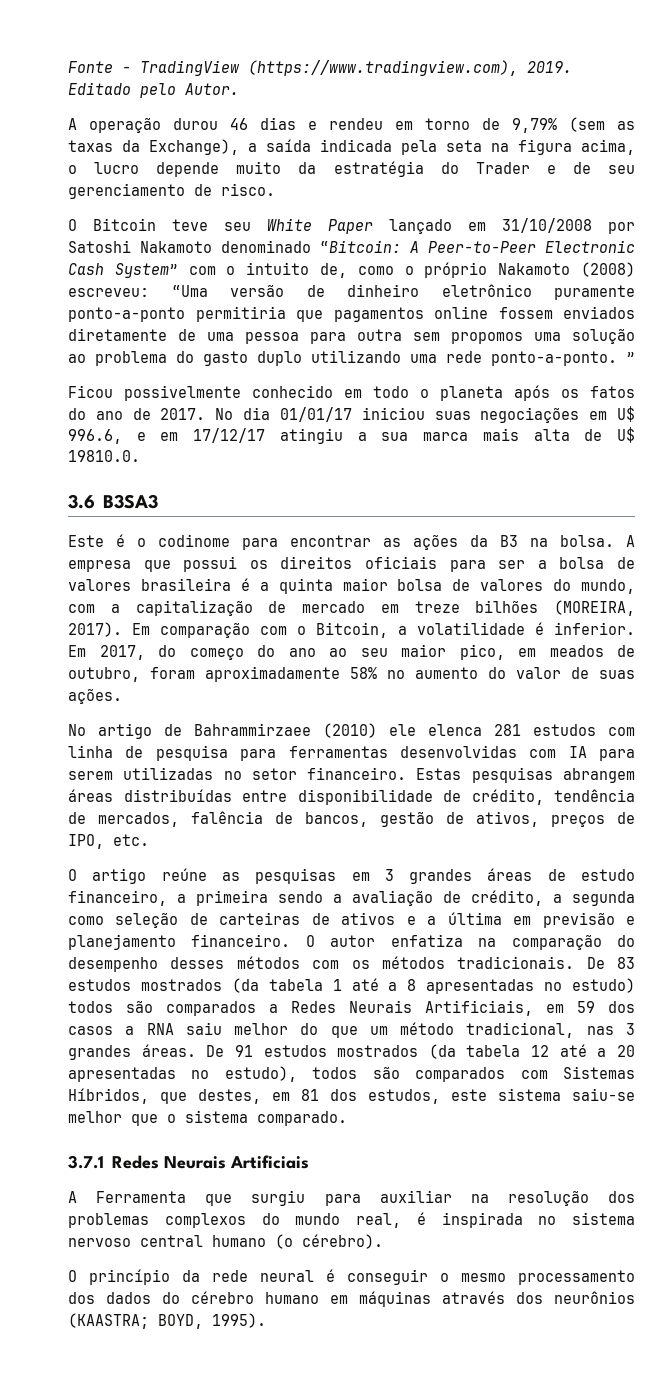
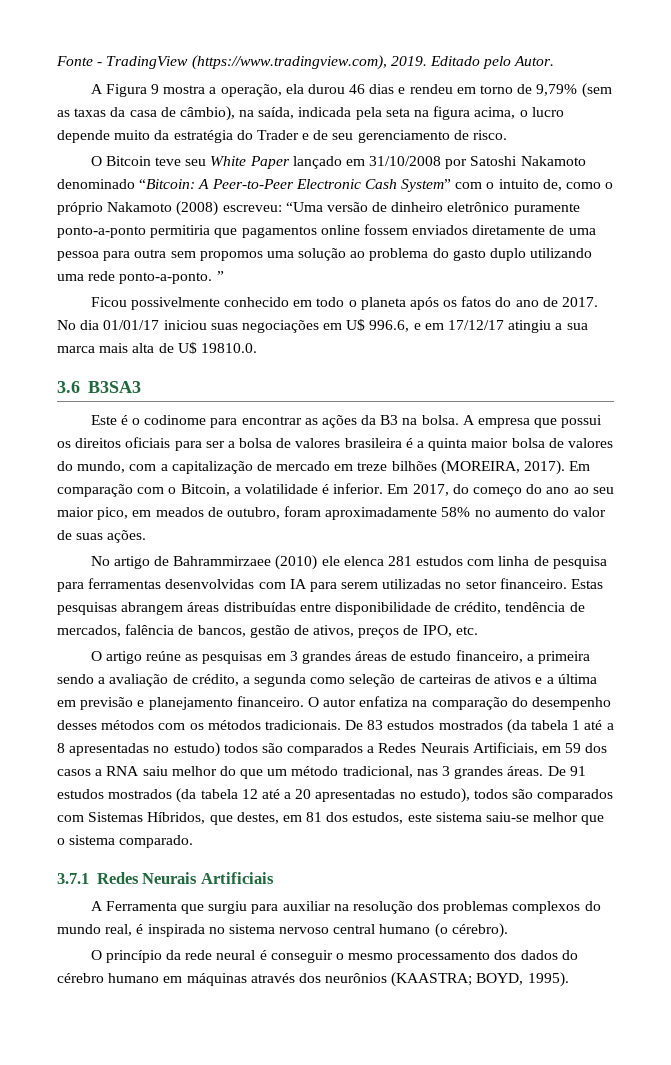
- A operação durou 46 dias e rendeu em torno de 9,79% (sem as taxas da Exchange), a saída indicada pela seta na figura acima, o lucro depende muito da estratégia do Trader e de seu gerenciamento de risco.
+ A Figura 9 mostra a operação, ela durou 46 dias e rendeu em torno de 9,79% (sem as taxas da casa de câmbio), na saída, indicada pela seta na figura acima, o lucro depende muito da estratégia do Trader e de seu gerenciamento de risco.

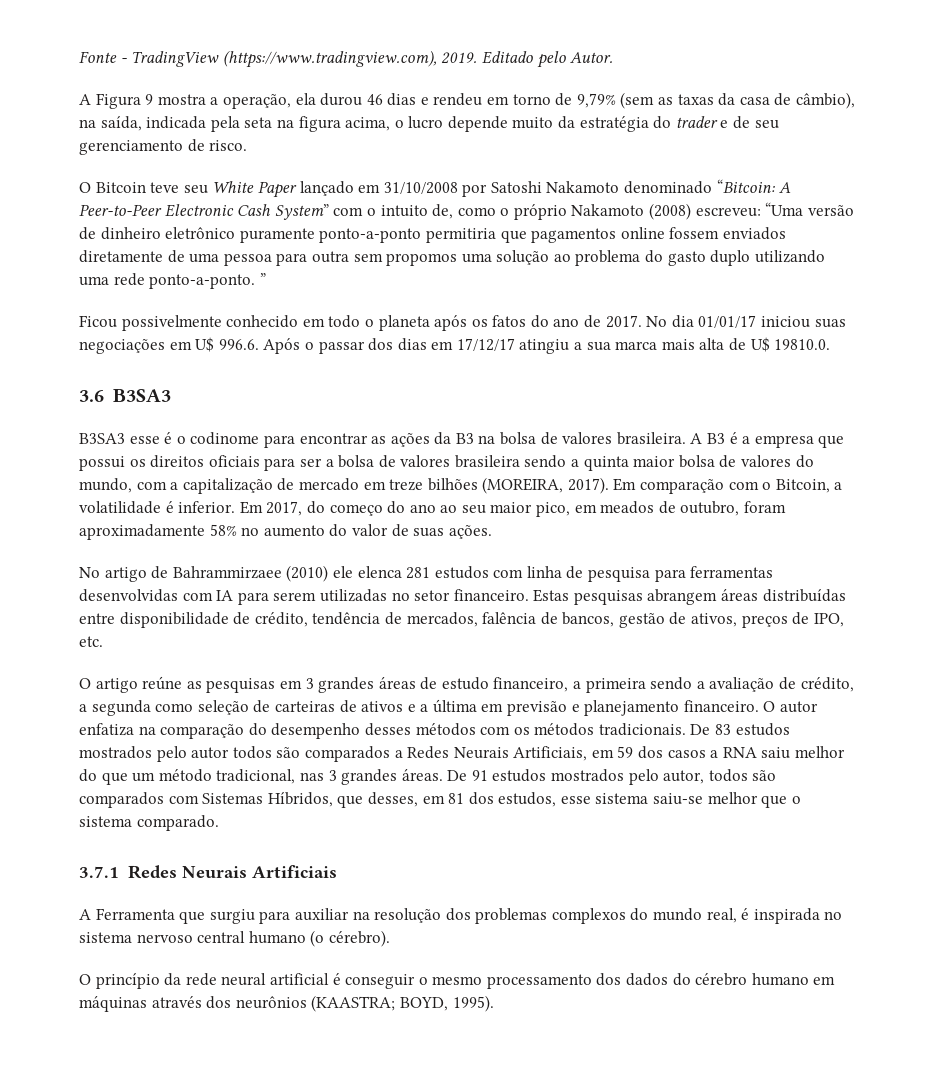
- A Figura 9 mostra a operação, ela durou 46 dias e rendeu em torno de 9,79% (sem as taxas da casa de câmbio), na saída, indicada pela seta na figura acima, o lucro depende muito da estratégia do Trader e de seu gerenciamento de risco.
+ A Figura 9 mostra a operação, ela durou 46 dias e rendeu em torno de 9,79% (sem as taxas da casa de câmbio), na saída, indicada pela seta na figura acima, o lucro depende muito da estratégia do trader e de seu gerenciamento de risco.
- No dia 01/01/17 iniciou suas negociações em U$ 996.6, e em 17/12/17 atingiu a sua marca mais alta de U$ 19810.0.
+ No dia 01/01/17 iniciou suas negociações em U$ 996.6. Após o passar dos dias em 17/12/17 atingiu a sua marca mais alta de U$ 19810.0.
- Este é o codinome para encontrar as ações da B3 na bolsa. A empresa que possui os direitos oficiais para ser a bolsa de valores brasileira é a quinta maior bolsa de valores do mundo, com a capitalização de mercado em treze bilhões (MOREIRA, 2017).
+ B3SA3 esse é o codinome para encontrar as ações da B3 na bolsa de valores brasileira. A B3 é a empresa que possui os direitos oficiais para ser a bolsa de valores brasileira sendo a quinta maior bolsa de valores do mundo, com a capitalização de mercado em treze bilhões (MOREIRA, 2017).
- De 83 estudos mostrados (da tabela 1 até a 8 apresentadas no estudo) todos são comparados a Redes Neurais Artificiais, em 59 dos casos a RNA saiu melhor do que um método tradicional, nas 3 grandes áreas.
+ De 83 estudos mostrados pelo autor todos são comparados a Redes Neurais Artificiais, em 59 dos casos a RNA saiu melhor do que um método tradicional, nas 3 grandes áreas.
- De 91 estudos mostrados (da tabela 12 até a 20 apresentadas no estudo), todos são comparados com Sistemas Híbridos, que destes, em 81 dos estudos, este sistema saiu-se melhor que o sistema comparado.
+ De 91 estudos mostrados pelo autor, todos são comparados com Sistemas Híbridos, que desses, em 81 dos estudos, esse sistema saiu-se melhor que o sistema comparado.
- O princípio da rede neural é conseguir o mesmo processamento dos dados do cérebro humano em máquinas através dos neurônios (KAASTRA; BOYD, 1995).
+ O princípio da rede neural artificial é conseguir o mesmo processamento dos dados do cérebro humano em máquinas através dos neurônios (KAASTRA; BOYD, 1995).

